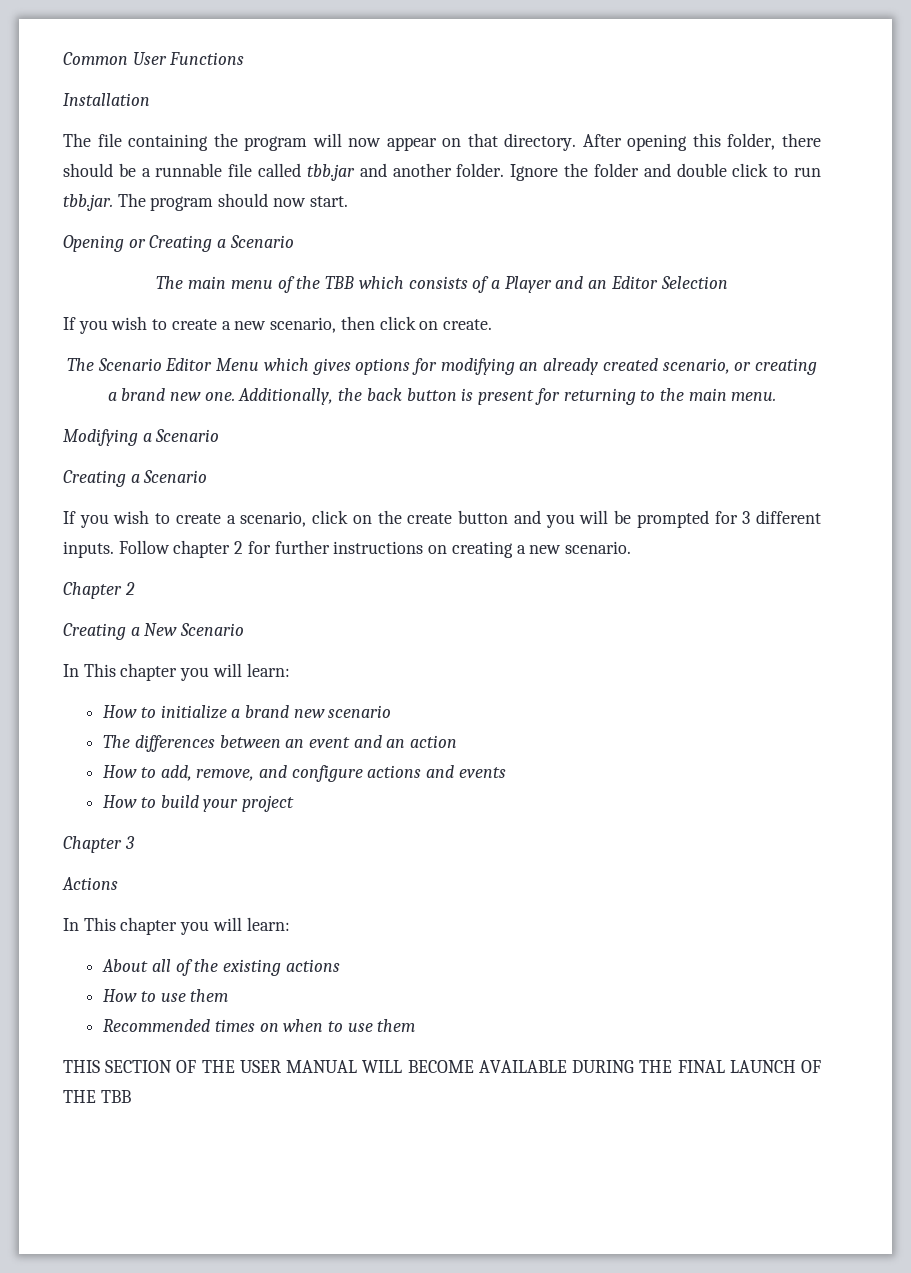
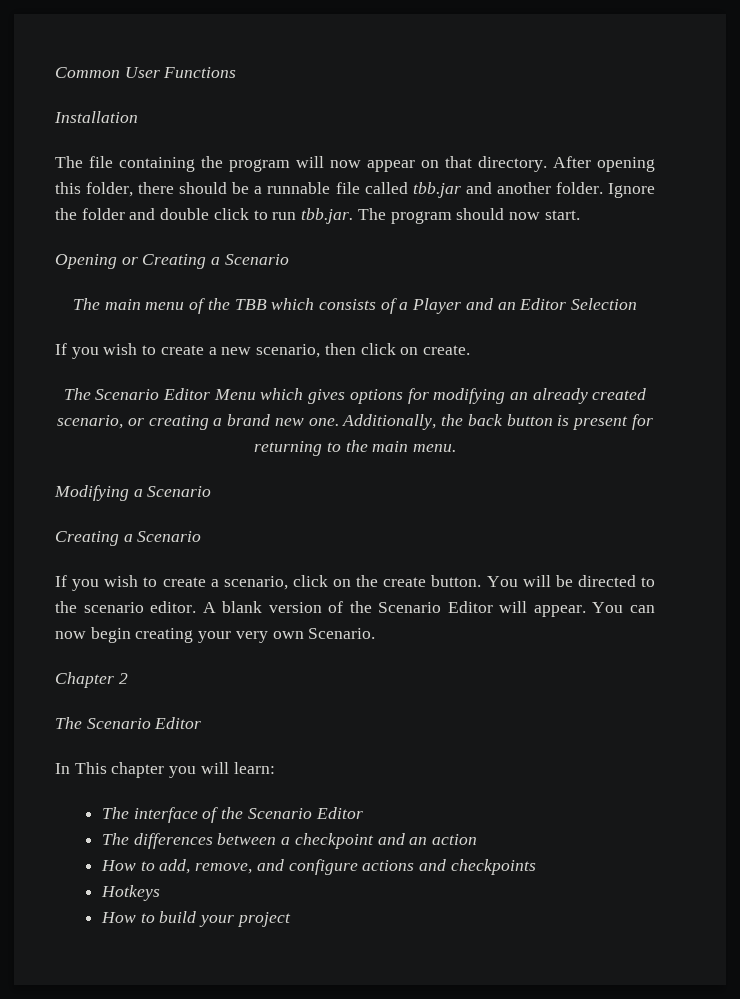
- If you wish to create a scenario, click on the create button and you will be prompted for 3 different inputs. Follow chapter 2 for further instructions on creating a new scenario.
+ If you wish to create a scenario, click on the create button. You will be directed to the scenario editor. A blank version of the Scenario Editor will appear. You can now begin creating your very own Scenario.
  Chapter 2
- Creating a New Scenario
+ The Scenario Editor
  In This chapter you will learn:
- How to initialize a brand new scenario
+ The interface of the Scenario Editor
- The differences between an event and an action
+ The differences between a checkpoint and an action
- How to add, remove, and configure actions and events
+ How to add, remove, and configure actions and checkpoints
+ Hotkeys
- Chapter 3
- Actions
- In This chapter you will learn:
- About all of the existing actions
- How to use them
- Recommended times on when to use them
- THIS SECTION OF THE USER MANUAL WILL BECOME AVAILABLE DURING THE FINAL LAUNCH OF THE TBB

